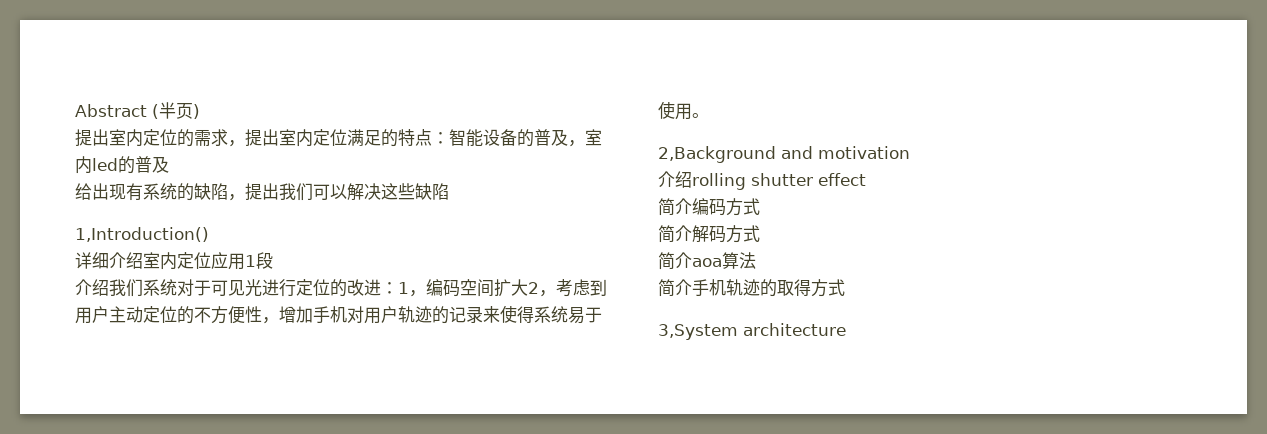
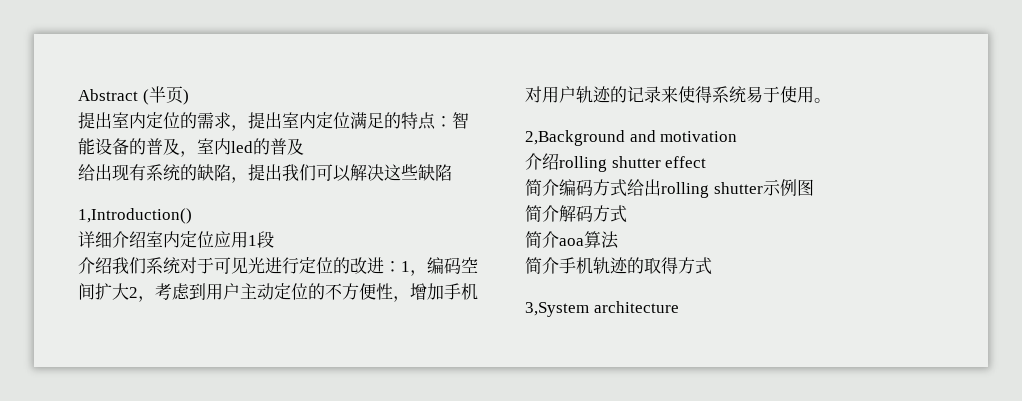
- 简介编码方式
+ 简介编码方式给出rolling shutter示例图

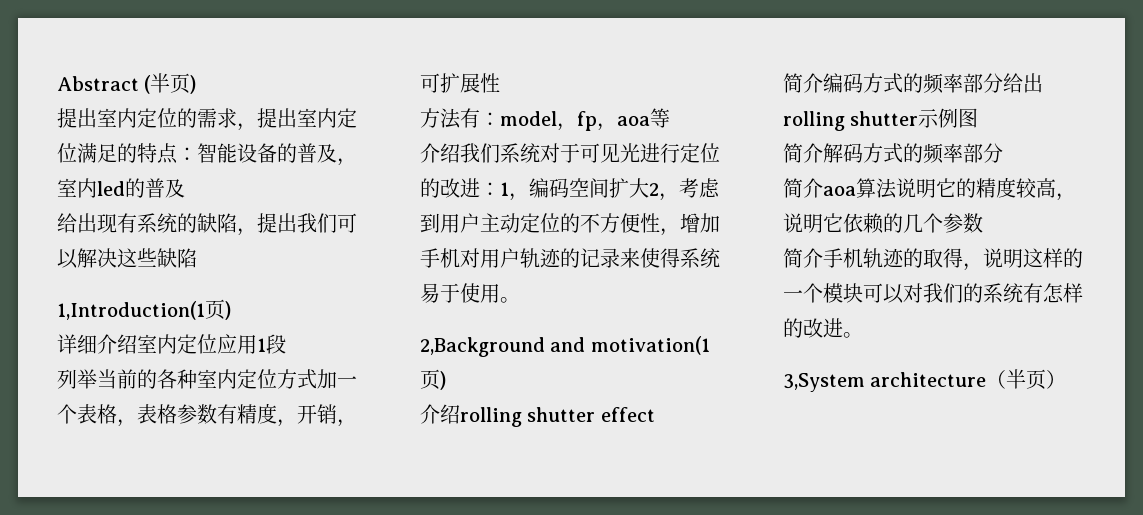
- 1,Introduction()
+ 1,Introduction(1页)
+ 列举当前的各种室内定位方式加一个表格，表格参数有精度，开销，可扩展性
+ 方法有：model，fp，aoa等
- 2,Background and motivation
+ 2,Background and motivation(1页)
- 简介编码方式给出rolling shutter示例图
+ 简介编码方式的频率部分给出rolling shutter示例图
- 简介解码方式
+ 简介解码方式的频率部分
- 简介aoa算法
+ 简介aoa算法说明它的精度较高，说明它依赖的几个参数
- 简介手机轨迹的取得方式
+ 简介手机轨迹的取得，说明这样的一个模块可以对我们的系统有怎样的改进。
- 3,System architecture
+ 3,System architecture（半页）

